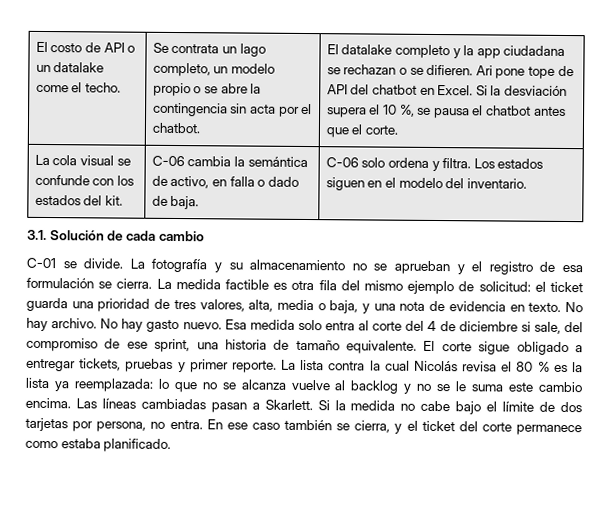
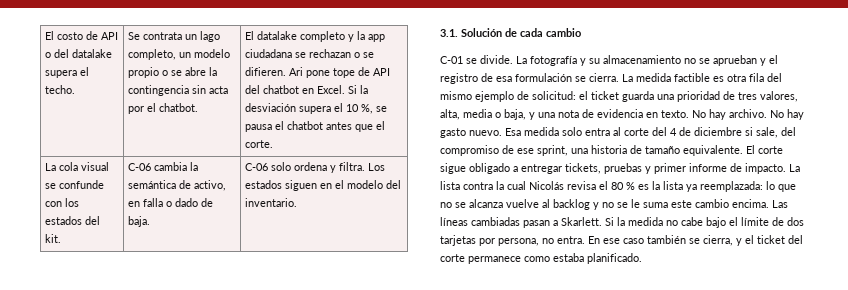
- El costo de API o un datalake come el techo.
+ El costo de API o del datalake supera el techo.
- El corte sigue obligado a entregar tickets, pruebas y primer reporte.
+ El corte sigue obligado a entregar tickets, pruebas y primer informe de impacto.

